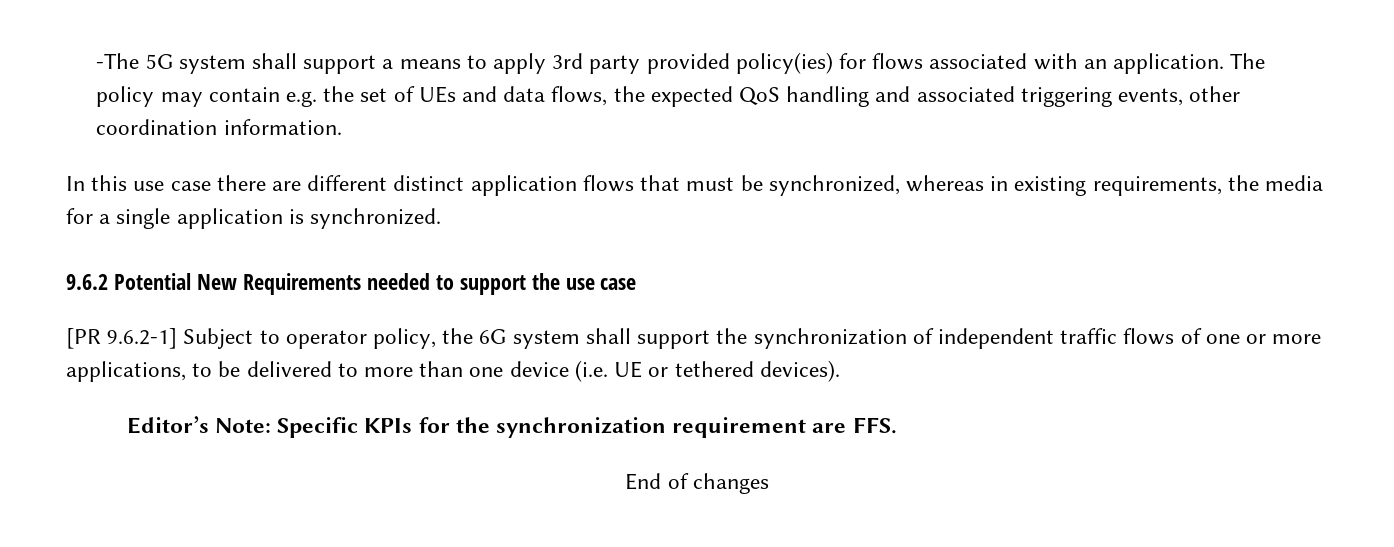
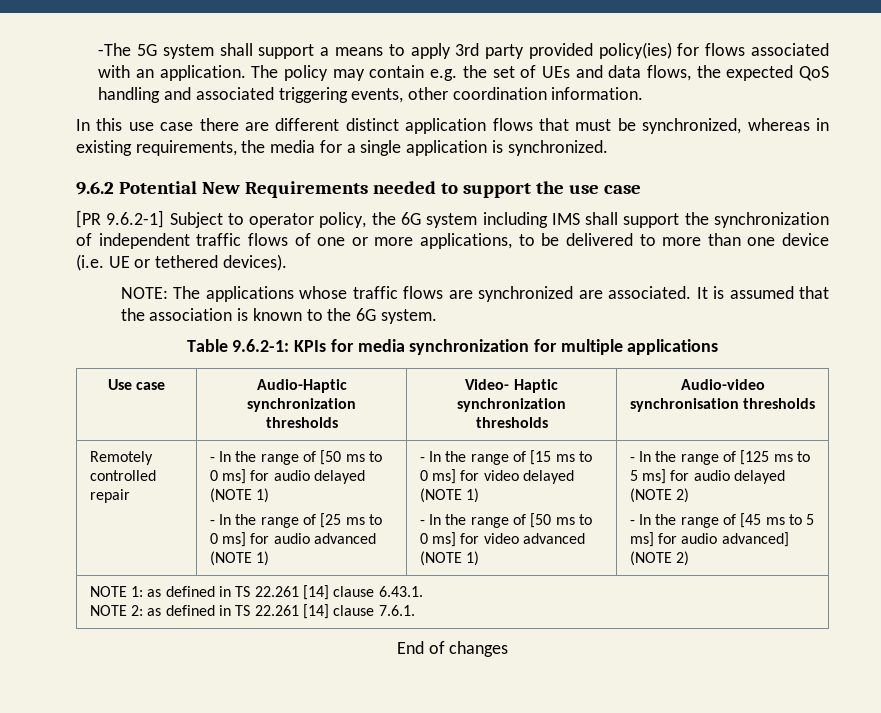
- [PR 9.6.2-1] Subject to operator policy, the 6G system shall support the synchronization of independent traffic flows of one or more applications, to be delivered to more than one device (i.e. UE or tethered devices).
+ [PR 9.6.2-1] Subject to operator policy, the 6G system including IMS shall support the synchronization of independent traffic flows of one or more applications, to be delivered to more than one device (i.e. UE or tethered devices).
- Editor’s Note: Specific KPIs for the synchronization requirement are FFS.
+ NOTE: The applications whose traffic flows are synchronized are associated. It is assumed that the association is known to the 6G system.
+ Table 9.6.2-1: KPIs for media synchronization for multiple applications
+ Use case | Audio-Haptic synchronization thresholds | Video- Haptic synchronization thresholds | Audio-video synchronisation thresholds
+ Remotely controlled repair | - In the range of [50 ms to 0 ms] for audio delayed (NOTE 1)
+ - In the range of [25 ms to 0 ms] for audio advanced (NOTE 1) | - In the range of [15 ms to 0 ms] for video delayed (NOTE 1)
+ - In the range of [50 ms to 0 ms] for video advanced (NOTE 1) | - In the range of [125 ms to 5 ms] for audio delayed (NOTE 2)
+ - In the range of [45 ms to 5 ms] for audio advanced] (NOTE 2)
+ NOTE 1: as defined in TS 22.261 [14] clause 6.43.1.
+ NOTE 2: as defined in TS 22.261 [14] clause 7.6.1.

